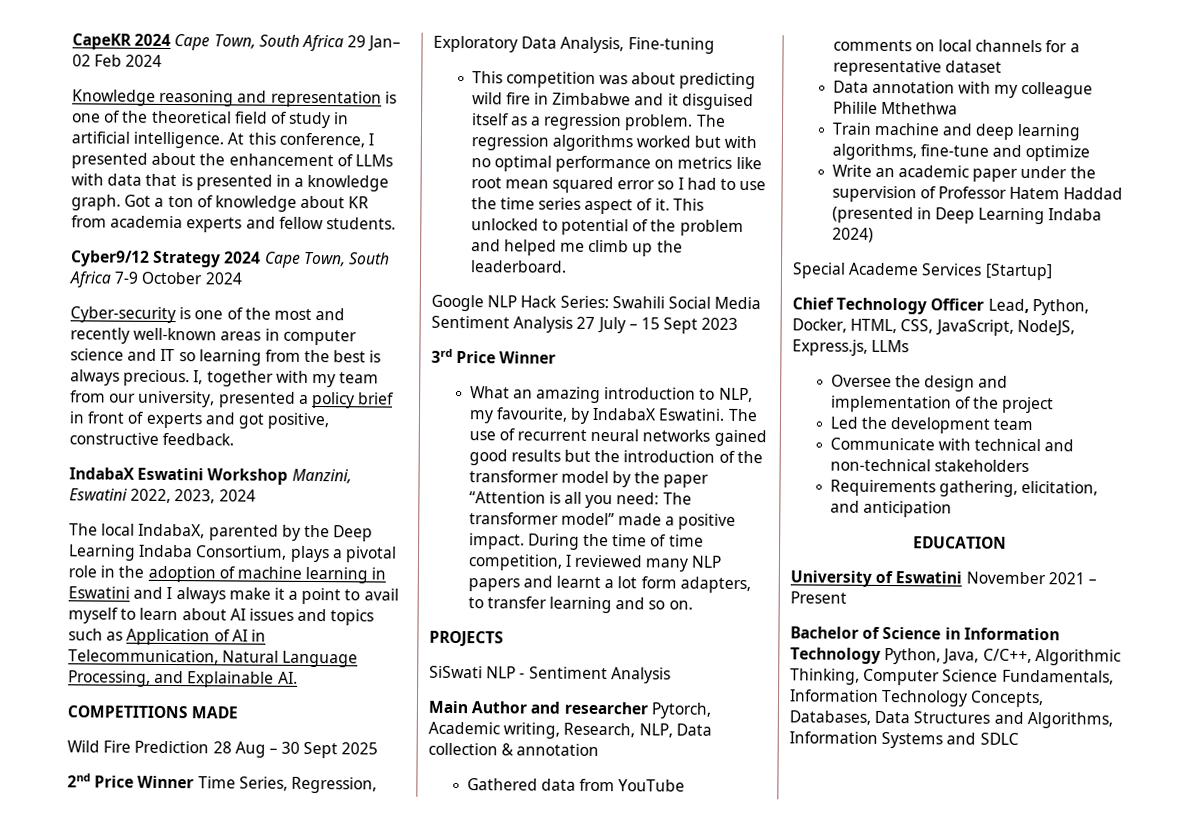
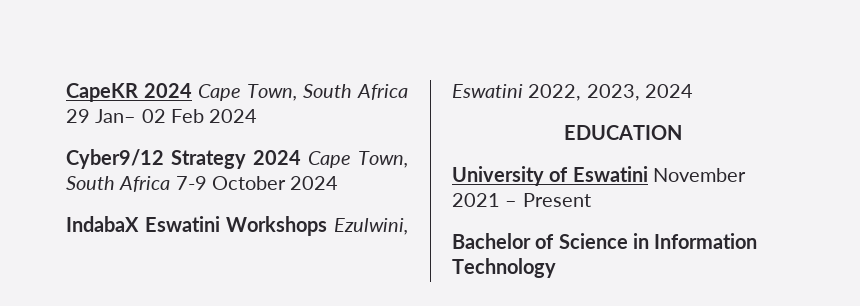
- Knowledge reasoning and representation is one of the theoretical field of study in artificial intelligence. At this conference, I presented about the enhancement of LLMs with data that is presented in a knowledge graph. Got a ton of knowledge about KR from academia experts and fellow students.
- Cyber-security is one of the most and recently well-known areas in computer science and IT so learning from the best is always precious. I, together with my team from our university, presented a policy brief in front of experts and got positive, constructive feedback.
- IndabaX Eswatini Workshop Manzini, Eswatini 2022, 2023, 2024
+ IndabaX Eswatini Workshops Ezulwini, Eswatini 2022, 2023, 2024
- The local IndabaX, parented by the Deep Learning Indaba Consortium, plays a pivotal role in the adoption of machine learning in Eswatini and I always make it a point to avail myself to learn about AI issues and topics such as Application of AI in Telecommunication, Natural Language Processing, and Explainable AI.
- COMPETITIONS MADE
- Wild Fire Prediction 28 Aug – 30 Sept 2025
- 2nd Price Winner Time Series, Regression, Exploratory Data Analysis, Fine-tuning
- This competition was about predicting wild fire in Zimbabwe and it disguised itself as a regression problem. The regression algorithms worked but with no optimal performance on metrics like root mean squared error so I had to use the time series aspect of it. This unlocked to potential of the problem and helped me climb up the leaderboard.
- Google NLP Hack Series: Swahili Social Media Sentiment Analysis 27 July – 15 Sept 2023
- 3rd Price Winner
- What an amazing introduction to NLP, my favourite, by IndabaX Eswatini. The use of recurrent neural networks gained good results but the introduction of the transformer model by the paper “Attention is all you need: The transformer model” made a positive impact. During the time of time competition, I reviewed many NLP papers and learnt a lot form adapters, to transfer learning and so on.
- PROJECTS
- SiSwati NLP - Sentiment Analysis
- Main Author and researcher Pytorch, Academic writing, Research, NLP, Data collection & annotation
- Gathered data from YouTube comments on local channels for a representative dataset
- Data annotation with my colleague Philile Mthethwa
- Train machine and deep learning algorithms, fine-tune and optimize
- Write an academic paper under the supervision of Professor Hatem Haddad (presented in Deep Learning Indaba 2024)
- Special Academe Services [Startup]
- Chief Technology Officer Lead, Python, Docker, HTML, CSS, JavaScript, NodeJS, Express.js, LLMs
- Oversee the design and implementation of the project
- Led the development team
- Communicate with technical and non-technical stakeholders
- Requirements gathering, elicitation, and anticipation
- Bachelor of Science in Information Technology Python, Java, C/C++, Algorithmic Thinking, Computer Science Fundamentals, Information Technology Concepts, Databases, Data Structures and Algorithms, Information Systems and SDLC
+ Bachelor of Science in Information Technology

